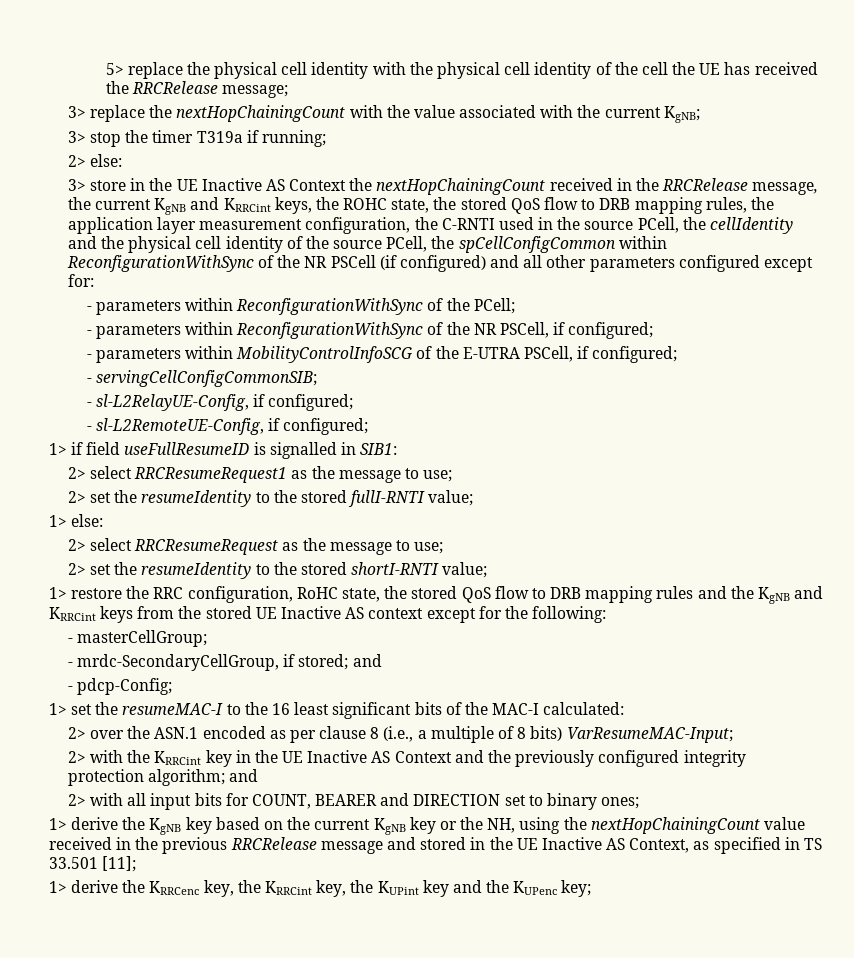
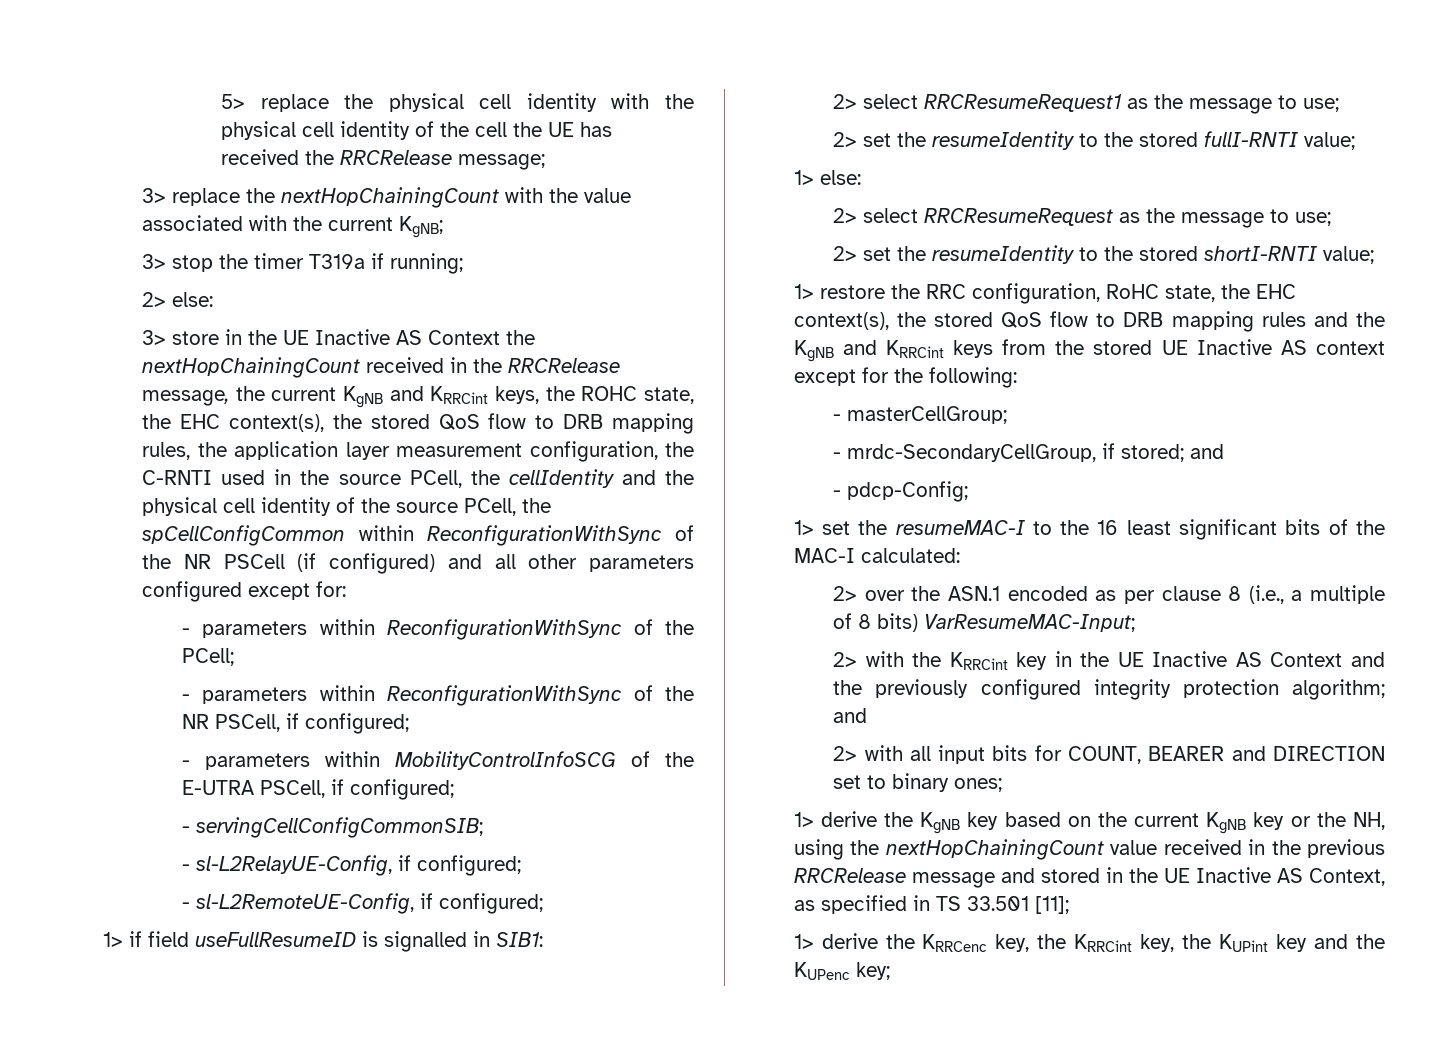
- 3> store in the UE Inactive AS Context the nextHopChainingCount received in the RRCRelease message, the current KgNB and KRRCint keys, the ROHC state, the stored QoS flow to DRB mapping rules, the application layer measurement configuration, the C-RNTI used in the source PCell, the cellIdentity and the physical cell identity of the source PCell, the spCellConfigCommon within ReconfigurationWithSync of the NR PSCell (if configured) and all other parameters configured except for:
+ 3> store in the UE Inactive AS Context the nextHopChainingCount received in the RRCRelease message, the current KgNB and KRRCint keys, the ROHC state, the EHC context(s), the stored QoS flow to DRB mapping rules, the application layer measurement configuration, the C-RNTI used in the source PCell, the cellIdentity and the physical cell identity of the source PCell, the spCellConfigCommon within ReconfigurationWithSync of the NR PSCell (if configured) and all other parameters configured except for:
- 1> restore the RRC configuration, RoHC state, the stored QoS flow to DRB mapping rules and the KgNB and KRRCint keys from the stored UE Inactive AS context except for the following:
+ 1> restore the RRC configuration, RoHC state, the EHC context(s), the stored QoS flow to DRB mapping rules and the KgNB and KRRCint keys from the stored UE Inactive AS context except for the following:

